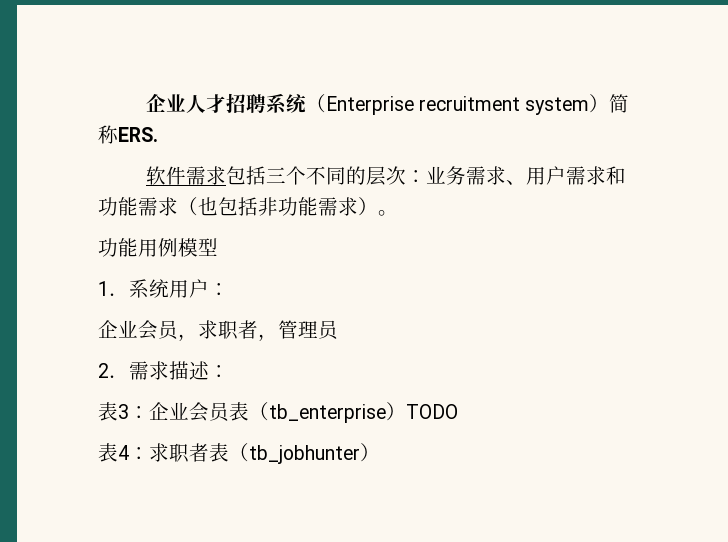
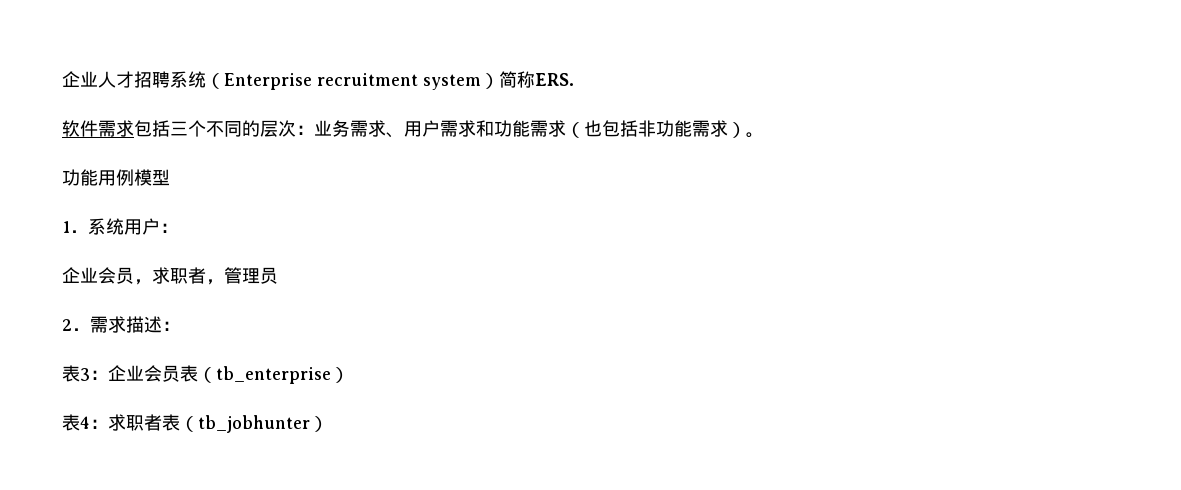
- 表3：企业会员表（tb_enterprise）TODO
+ 表3：企业会员表（tb_enterprise）

